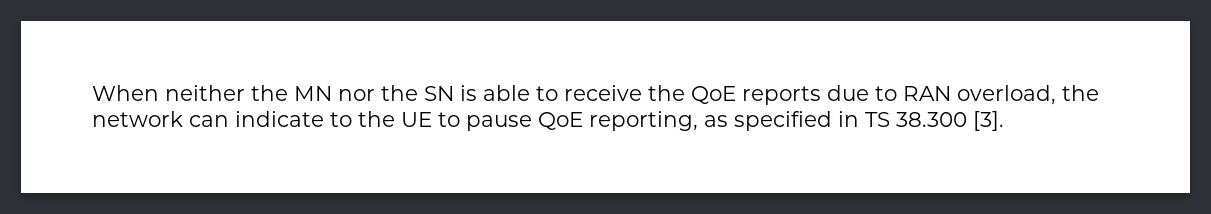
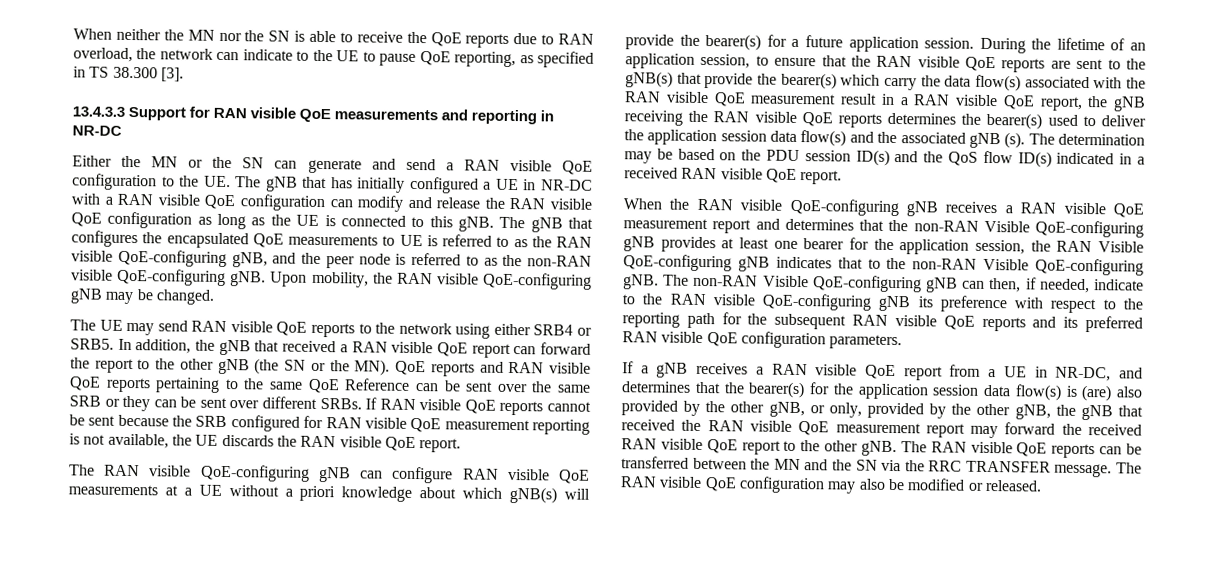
+ 13.4.3.3 Support for RAN visible QoE measurements and reporting in NR-DC
+ Either the MN or the SN can generate and send a RAN visible QoE configuration to the UE. The gNB that has initially configured a UE in NR-DC with a RAN visible QoE configuration can modify and release the RAN visible QoE configuration as long as the UE is connected to this gNB. The gNB that configures the encapsulated QoE measurements to UE is referred to as the RAN visible QoE-configuring gNB, and the peer node is referred to as the non-RAN visible QoE-configuring gNB. Upon mobility, the RAN visible QoE-configuring gNB may be changed.
+ The UE may send RAN visible QoE reports to the network using either SRB4 or SRB5. In addition, the gNB that received a RAN visible QoE report can forward the report to the other gNB (the SN or the MN). QoE reports and RAN visible QoE reports pertaining to the same QoE Reference can be sent over the same SRB or they can be sent over different SRBs. If RAN visible QoE reports cannot be sent because the SRB configured for RAN visible QoE measurement reporting is not available, the UE discards the RAN visible QoE report.
+ The RAN visible QoE-configuring gNB can configure RAN visible QoE measurements at a UE without a priori knowledge about which gNB(s) will provide the bearer(s) for a future application session. During the lifetime of an application session, to ensure that the RAN visible QoE reports are sent to the gNB(s) that provide the bearer(s) which carry the data flow(s) associated with the RAN visible QoE measurement result in a RAN visible QoE report, the gNB receiving the RAN visible QoE reports determines the bearer(s) used to deliver the application session data flow(s) and the associated gNB (s). The determination may be based on the PDU session ID(s) and the QoS flow ID(s) indicated in a received RAN visible QoE report.
+ When the RAN visible QoE-configuring gNB receives a RAN visible QoE measurement report and determines that the non-RAN Visible QoE-configuring gNB provides at least one bearer for the application session, the RAN Visible QoE-configuring gNB indicates that to the non-RAN Visible QoE-configuring gNB. The non-RAN Visible QoE-configuring gNB can then, if needed, indicate to the RAN visible QoE-configuring gNB its preference with respect to the reporting path for the subsequent RAN visible QoE reports and its preferred RAN visible QoE configuration parameters.
+ If a gNB receives a RAN visible QoE report from a UE in NR-DC, and determines that the bearer(s) for the application session data flow(s) is (are) also provided by the other gNB, or only, provided by the other gNB, the gNB that received the RAN visible QoE measurement report may forward the received RAN visible QoE report to the other gNB. The RAN visible QoE reports can be transferred between the MN and the SN via the RRC TRANSFER message. The RAN visible QoE configuration may also be modified or released.

